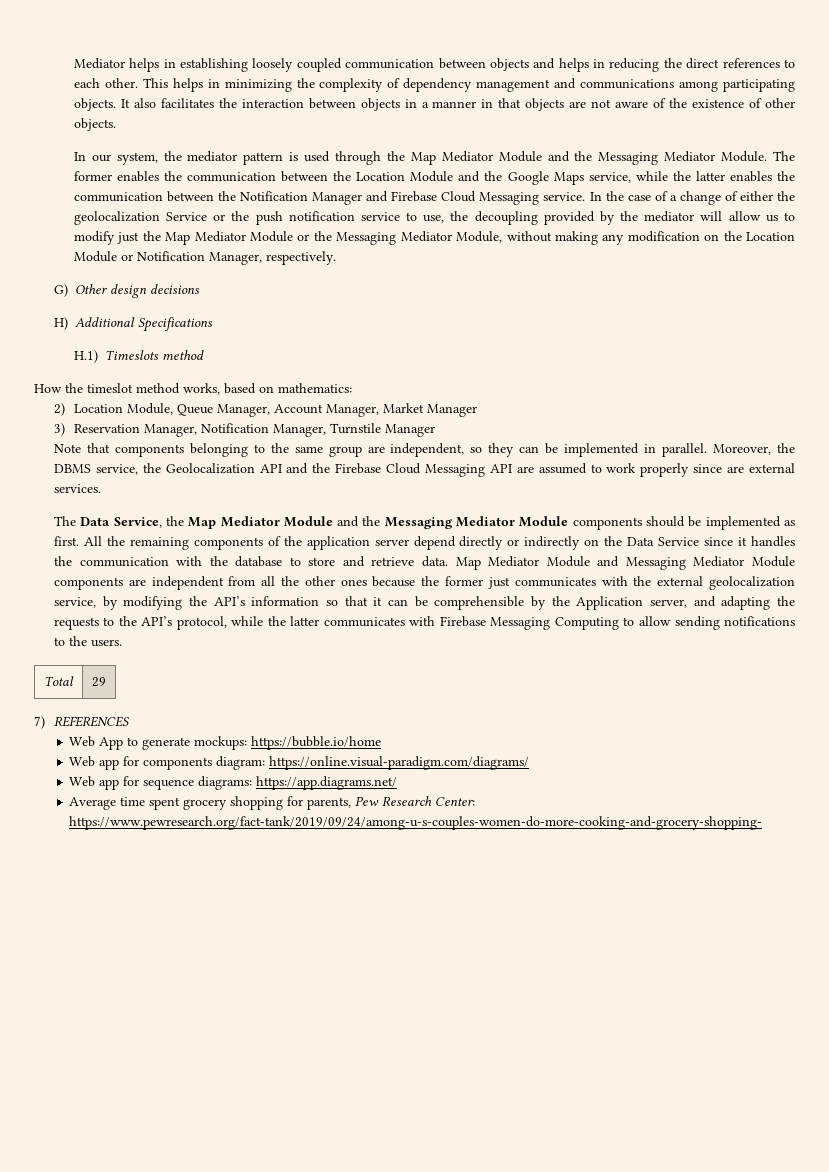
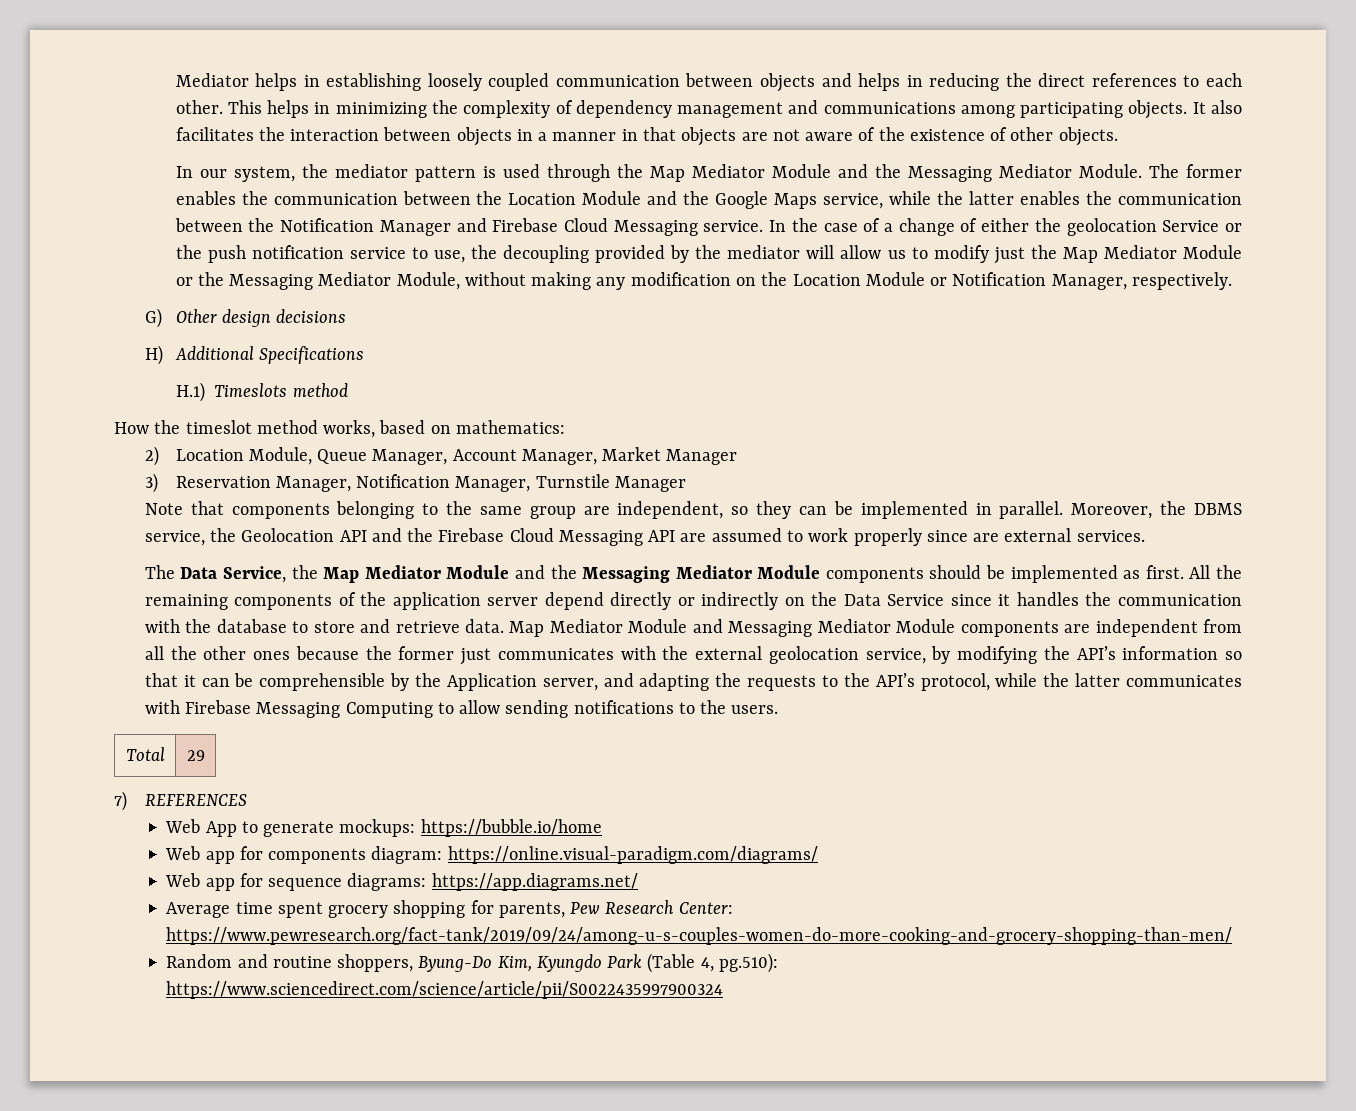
- In the case of a change of either the geolocalization Service or the push notification service to use, the decoupling provided by the mediator will allow us to modify just the Map Mediator Module or the Messaging Mediator Module, without making any modification on the Location Module or Notification Manager, respectively.
+ In the case of a change of either the geolocation Service or the push notification service to use, the decoupling provided by the mediator will allow us to modify just the Map Mediator Module or the Messaging Mediator Module, without making any modification on the Location Module or Notification Manager, respectively.
- Moreover, the DBMS service, the Geolocalization API and the Firebase Cloud Messaging API are assumed to work properly since are external services.
+ Moreover, the DBMS service, the Geolocation API and the Firebase Cloud Messaging API are assumed to work properly since are external services.
- Map Mediator Module and Messaging Mediator Module components are independent from all the other ones because the former just communicates with the external geolocalization service, by modifying the API’s information so that it can be comprehensible by the Application server, and adapting the requests to the API’s protocol, while the latter communicates with Firebase Messaging Computing to allow sending notifications to the users.
+ Map Mediator Module and Messaging Mediator Module components are independent from all the other ones because the former just communicates with the external geolocation service, by modifying the API’s information so that it can be comprehensible by the Application server, and adapting the requests to the API’s protocol, while the latter communicates with Firebase Messaging Computing to allow sending notifications to the users.
- Average time spent grocery shopping for parents, Pew Research Center: https://www.pewresearch.org/fact-tank/2019/09/24/among-u-s-couples-women-do-more-cooking-and-grocery-shopping-
+ Average time spent grocery shopping for parents, Pew Research Center: https://www.pewresearch.org/fact-tank/2019/09/24/among-u-s-couples-women-do-more-cooking-and-grocery-shopping-than-men/
+ Random and routine shoppers, Byung-Do Kim, Kyungdo Park (Table 4, pg.510): https://www.sciencedirect.com/science/article/pii/S0022435997900324

